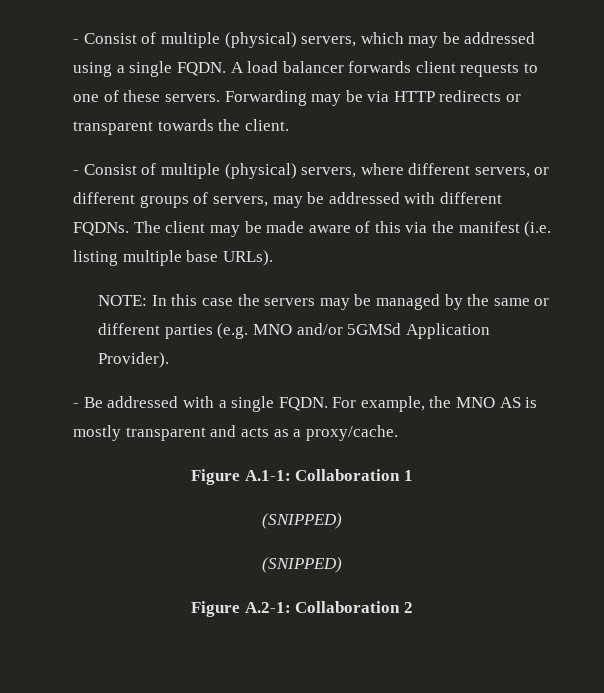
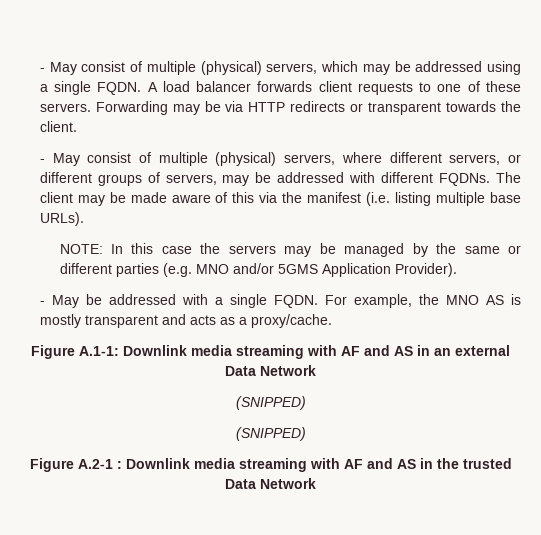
- - Consist of multiple (physical) servers, which may be addressed using a single FQDN.
+ - May consist of multiple (physical) servers, which may be addressed using a single FQDN.
- - Consist of multiple (physical) servers, where different servers, or different groups of servers, may be addressed with different FQDNs.
+ - May consist of multiple (physical) servers, where different servers, or different groups of servers, may be addressed with different FQDNs.
- NOTE: In this case the servers may be managed by the same or different parties (e.g. MNO and/or 5GMSd Application Provider).
+ NOTE: In this case the servers may be managed by the same or different parties (e.g. MNO and/or 5GMS Application Provider).
- - Be addressed with a single FQDN.
+ - May be addressed with a single FQDN.
- Figure A.1-1: Collaboration 1
+ Figure A.1-1: Downlink media streaming with AF and AS in an external Data Network
  (SNIPPED)
  (SNIPPED)
- Figure A.2-1: Collaboration 2
+ Figure A.2-1 : Downlink media streaming with AF and AS in the trusted Data Network

